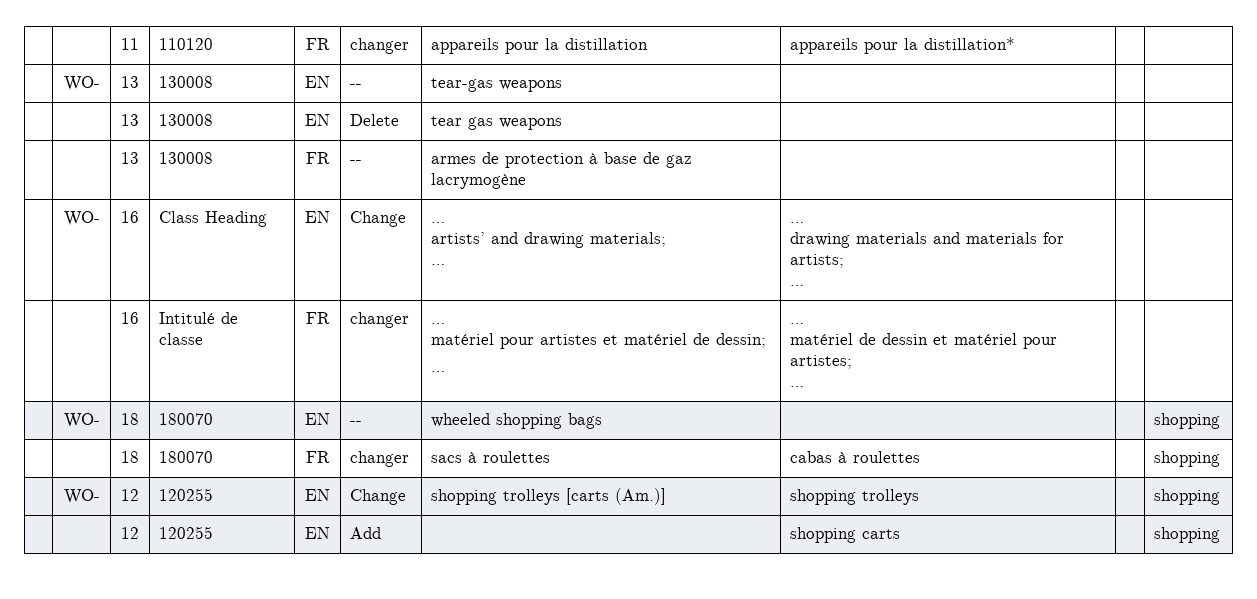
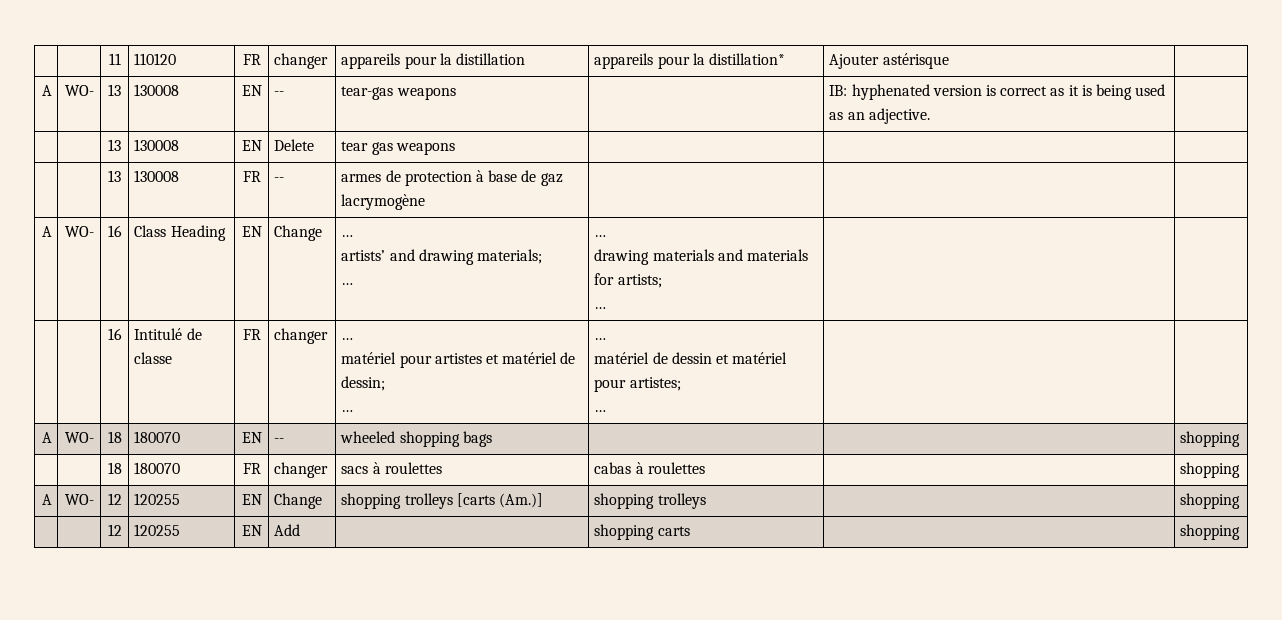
- | | 11 | 110120 | FR | changer | appareils pour la distillation | appareils pour la distillation* | |
- | WO- | 13 | 130008 | EN | -- | tear-gas weapons | | |
+ | | 11 | 110120 | FR | changer | appareils pour la distillation | appareils pour la distillation* | Ajouter astérisque |
+ A | WO- | 13 | 130008 | EN | -- | tear-gas weapons | | IB: hyphenated version is correct as it is being used as an adjective. |
- | WO- | 16 | Class Heading | EN | Change | …
+ A | WO- | 16 | Class Heading | EN | Change | …
- | WO- | 18 | 180070 | EN | -- | wheeled shopping bags | | | shopping
+ A | WO- | 18 | 180070 | EN | -- | wheeled shopping bags | | | shopping
- | WO- | 12 | 120255 | EN | Change | shopping trolleys [carts (Am.)] | shopping trolleys | | shopping
+ A | WO- | 12 | 120255 | EN | Change | shopping trolleys [carts (Am.)] | shopping trolleys | | shopping

